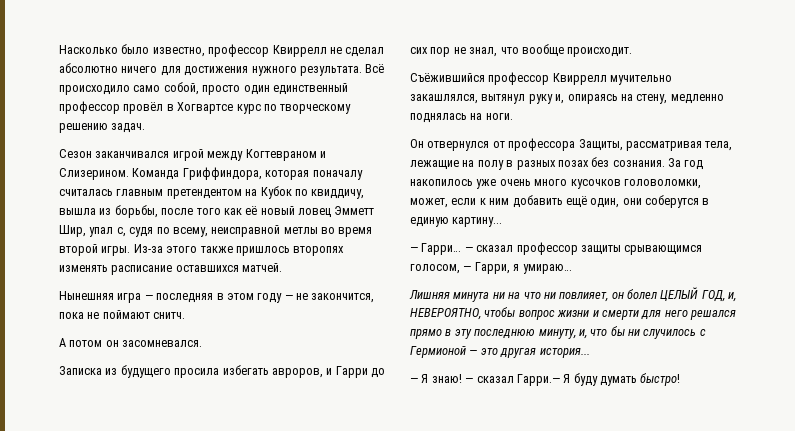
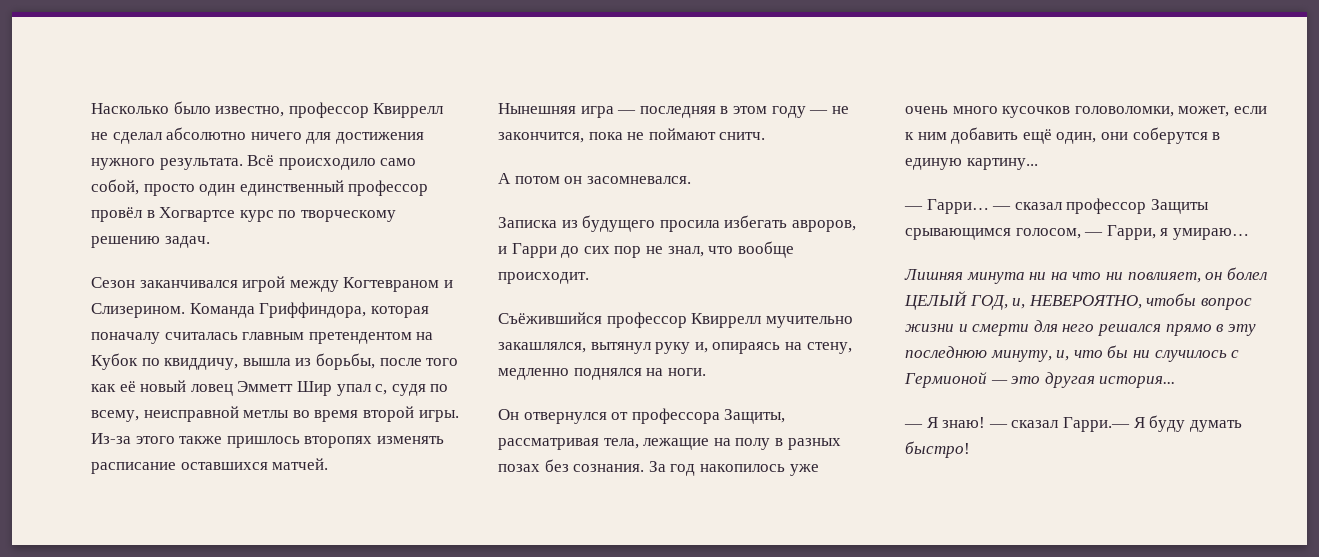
- Команда Гриффиндора, которая поначалу считалась главным претендентом на Кубок по квиддичу, вышла из борьбы, после того как её новый ловец Эмметт Шир, упал с, судя по всему, неисправной метлы во время второй игры.
+ Команда Гриффиндора, которая поначалу считалась главным претендентом на Кубок по квиддичу, вышла из борьбы, после того как её новый ловец Эмметт Шир упал с, судя по всему, неисправной метлы во время второй игры.
- Съёжившийся профессор Квиррелл мучительно закашлялся, вытянул руку и, опираясь на стену, медленно поднялась на ноги.
+ Съёжившийся профессор Квиррелл мучительно закашлялся, вытянул руку и, опираясь на стену, медленно поднялся на ноги.
- — сказал профессор защиты срывающимся голосом, — Гарри, я умираю…
+ — сказал профессор Защиты срывающимся голосом, — Гарри, я умираю…

